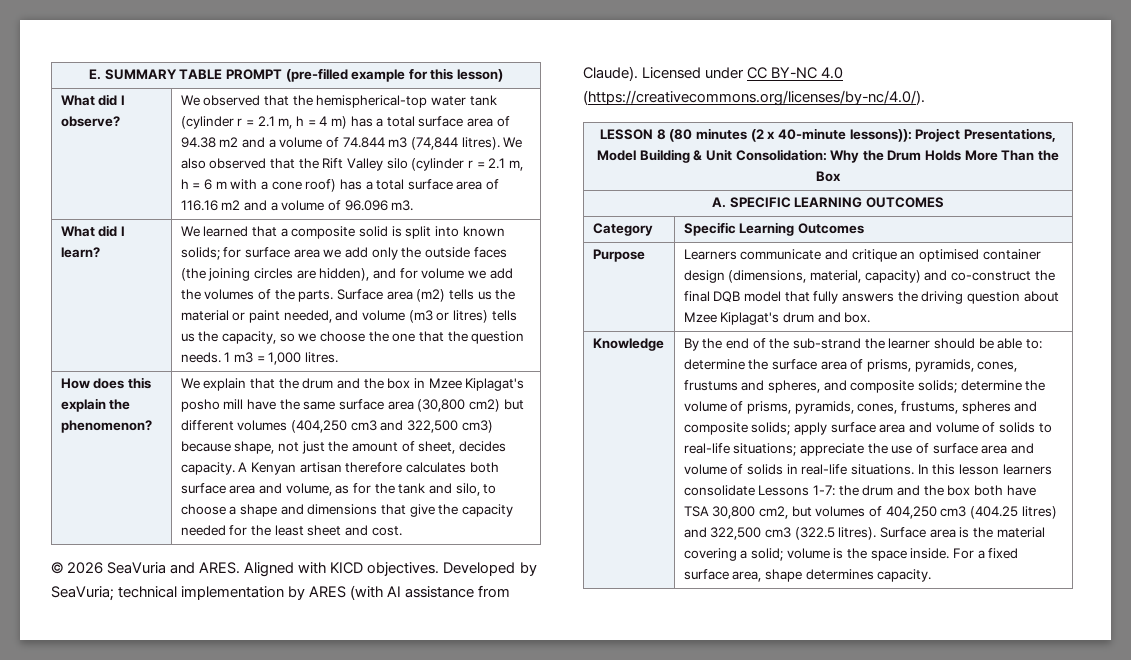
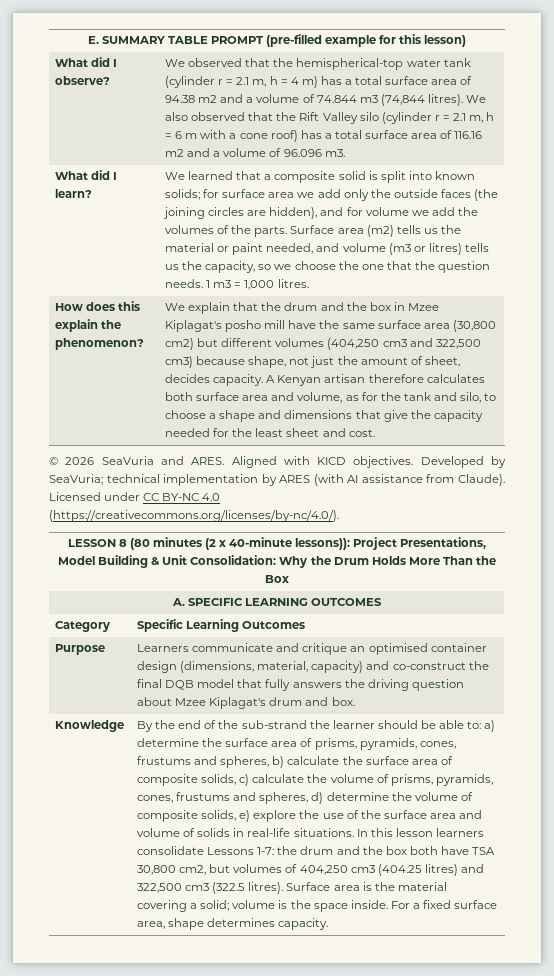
- By the end of the sub-strand the learner should be able to: determine the surface area of prisms, pyramids, cones, frustums and spheres, and composite solids; determine the volume of prisms, pyramids, cones, frustums, spheres and composite solids; apply surface area and volume of solids to real-life situations; appreciate the use of surface area and volume of solids in real-life situations.
+ By the end of the sub-strand the learner should be able to: a) determine the surface area of prisms, pyramids, cones, frustums and spheres, b) calculate the surface area of composite solids, c) calculate the volume of prisms, pyramids, cones, frustums and spheres, d) determine the volume of composite solids, e) explore the use of the surface area and volume of solids in real-life situations.

